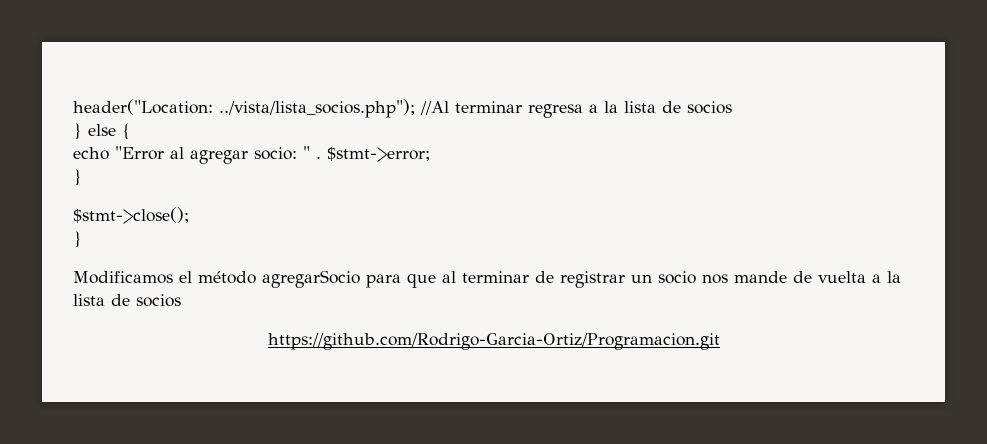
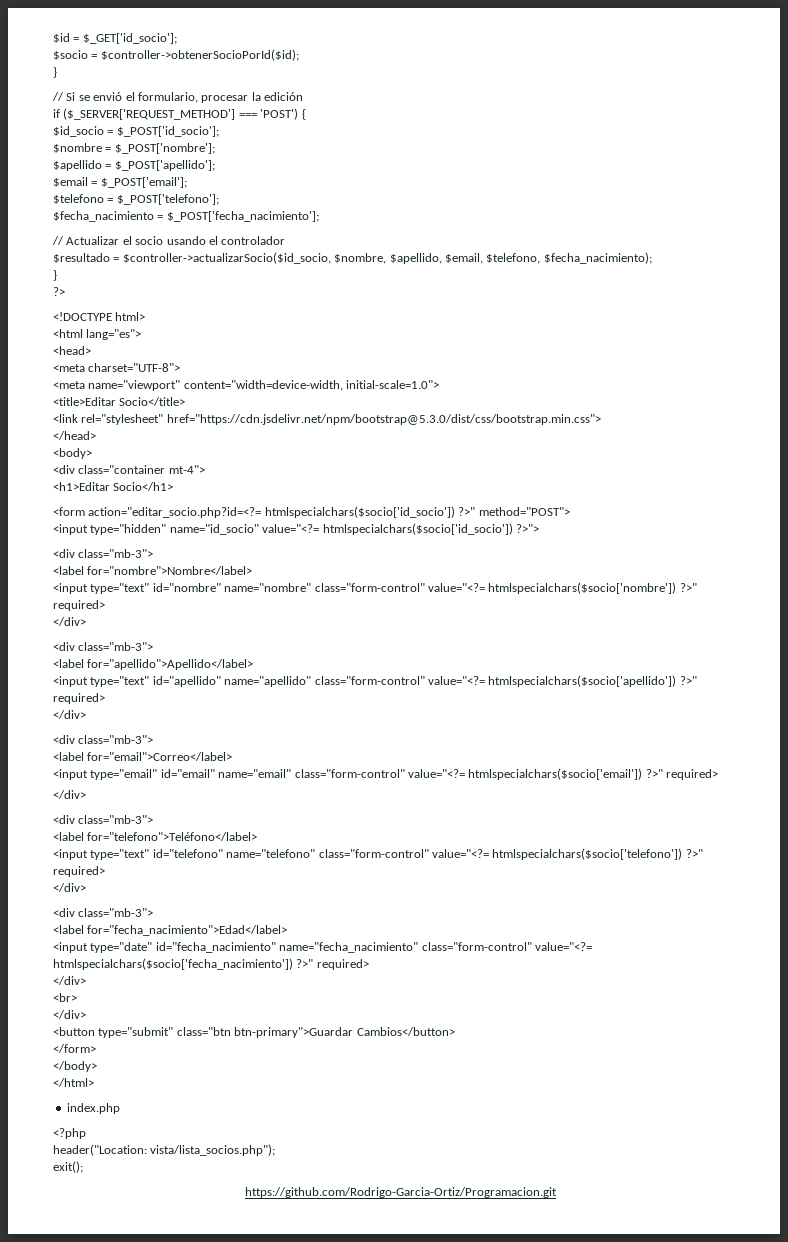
- header("Location: ../vista/lista_socios.php"); //Al terminar regresa a la lista de socios
- } else {
- echo "Error al agregar socio: " . $stmt->error;
+ $id = $_GET['id_socio'];
+ $socio = $controller->obtenerSocioPorId($id);
  }
- $stmt->close();
+ // Si se envió el formulario, procesar la edición
+ if ($_SERVER['REQUEST_METHOD'] === 'POST') {
+ $id_socio = $_POST['id_socio'];
+ $nombre = $_POST['nombre'];
+ $apellido = $_POST['apellido'];
+ $email = $_POST['email'];
+ $telefono = $_POST['telefono'];
+ $fecha_nacimiento = $_POST['fecha_nacimiento'];
+ // Actualizar el socio usando el controlador
+ $resultado = $controller->actualizarSocio($id_socio, $nombre, $apellido, $email, $telefono, $fecha_nacimiento);
  }
- Modificamos el método agregarSocio para que al terminar de registrar un socio nos mande de vuelta a la lista de socios
+ ?>
+ <!DOCTYPE html>
+ <html lang="es">
+ <head>
+ <meta charset="UTF-8">
+ <meta name="viewport" content="width=device-width, initial-scale=1.0">
+ <title>Editar Socio</title>
+ <link rel="stylesheet" href="https://cdn.jsdelivr.net/npm/bootstrap@5.3.0/dist/css/bootstrap.min.css">
+ </head>
+ <body>
+ <div class="container mt-4">
+ <h1>Editar Socio</h1>
+ <form action="editar_socio.php?id=<?= htmlspecialchars($socio['id_socio']) ?>" method="POST">
+ <input type="hidden" name="id_socio" value="<?= htmlspecialchars($socio['id_socio']) ?>">
+ <div class="mb-3">
+ <label for="nombre">Nombre</label>
+ <input type="text" id="nombre" name="nombre" class="form-control" value="<?= htmlspecialchars($socio['nombre']) ?>" required>
+ </div>
+ <div class="mb-3">
+ <label for="apellido">Apellido</label>
+ <input type="text" id="apellido" name="apellido" class="form-control" value="<?= htmlspecialchars($socio['apellido']) ?>" required>
+ </div>
+ <div class="mb-3">
+ <label for="email">Correo</label>
+ <input type="email" id="email" name="email" class="form-control" value="<?= htmlspecialchars($socio['email']) ?>" required>
+ </div>
+ <div class="mb-3">
+ <label for="telefono">Teléfono</label>
+ <input type="text" id="telefono" name="telefono" class="form-control" value="<?= htmlspecialchars($socio['telefono']) ?>" required>
+ </div>
+ <div class="mb-3">
+ <label for="fecha_nacimiento">Edad</label>
+ <input type="date" id="fecha_nacimiento" name="fecha_nacimiento" class="form-control" value="<?= htmlspecialchars($socio['fecha_nacimiento']) ?>" required>
+ </div>
+ <br>
+ </div>
+ <button type="submit" class="btn btn-primary">Guardar Cambios</button>
+ </form>
+ </body>
+ </html>
+ index.php
+ <?php
+ header("Location: vista/lista_socios.php");
+ exit();

